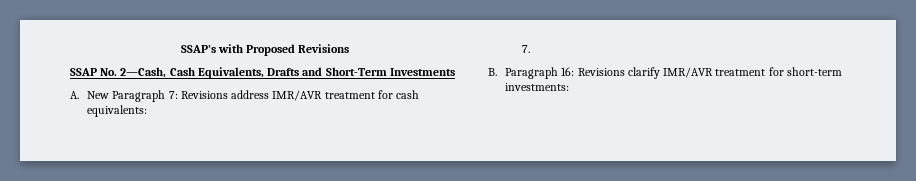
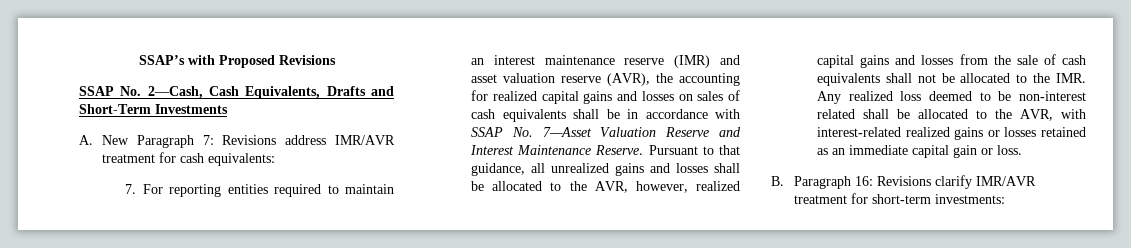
- 7.
+ 7. For reporting entities required to maintain an interest maintenance reserve (IMR) and asset valuation reserve (AVR), the accounting for realized capital gains and losses on sales of cash equivalents shall be in accordance with SSAP No. 7—Asset Valuation Reserve and Interest Maintenance Reserve. Pursuant to that guidance, all unrealized gains and losses shall be allocated to the AVR, however, realized capital gains and losses from the sale of cash equivalents shall not be allocated to the IMR. Any realized loss deemed to be non-interest related shall be allocated to the AVR, with interest-related realized gains or losses retained as an immediate capital gain or loss.

